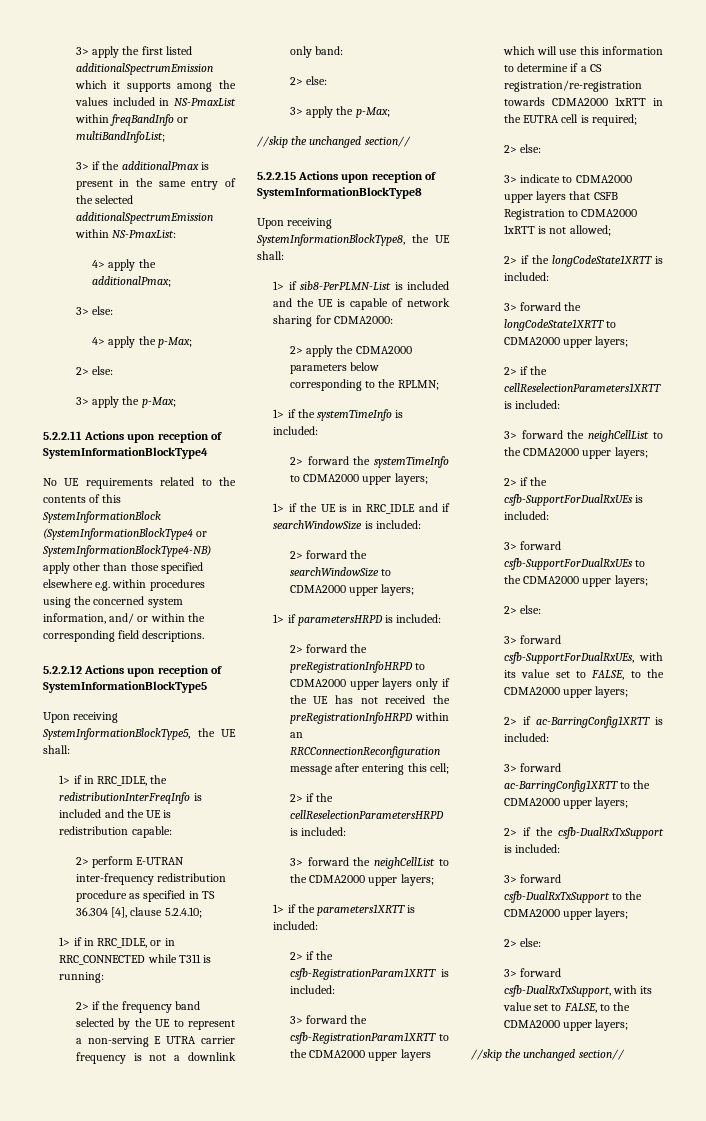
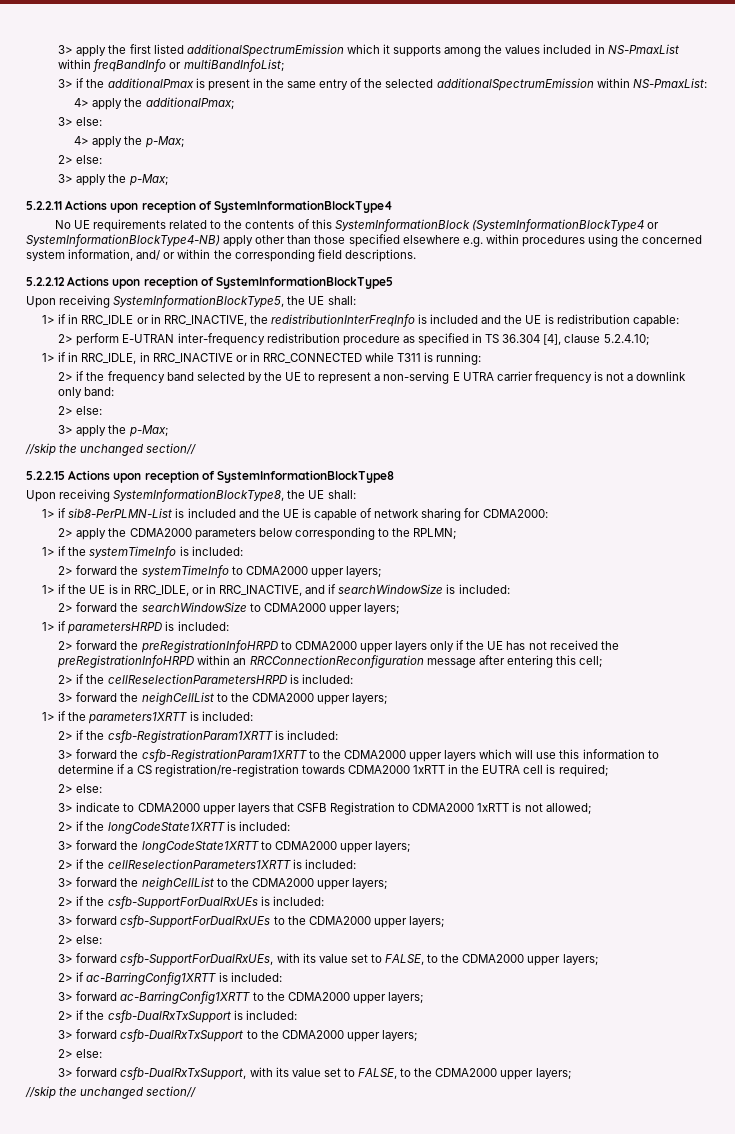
- 1> if in RRC_IDLE, the redistributionInterFreqInfo is included and the UE is redistribution capable:
+ 1> if in RRC_IDLE or in RRC_INACTIVE, the redistributionInterFreqInfo is included and the UE is redistribution capable:
- 1> if in RRC_IDLE, or in RRC_CONNECTED while T311 is running:
+ 1> if in RRC_IDLE, in RRC_INACTIVE or in RRC_CONNECTED while T311 is running:
- 1> if the UE is in RRC_IDLE and if searchWindowSize is included:
+ 1> if the UE is in RRC_IDLE, or in RRC_INACTIVE, and if searchWindowSize is included:

